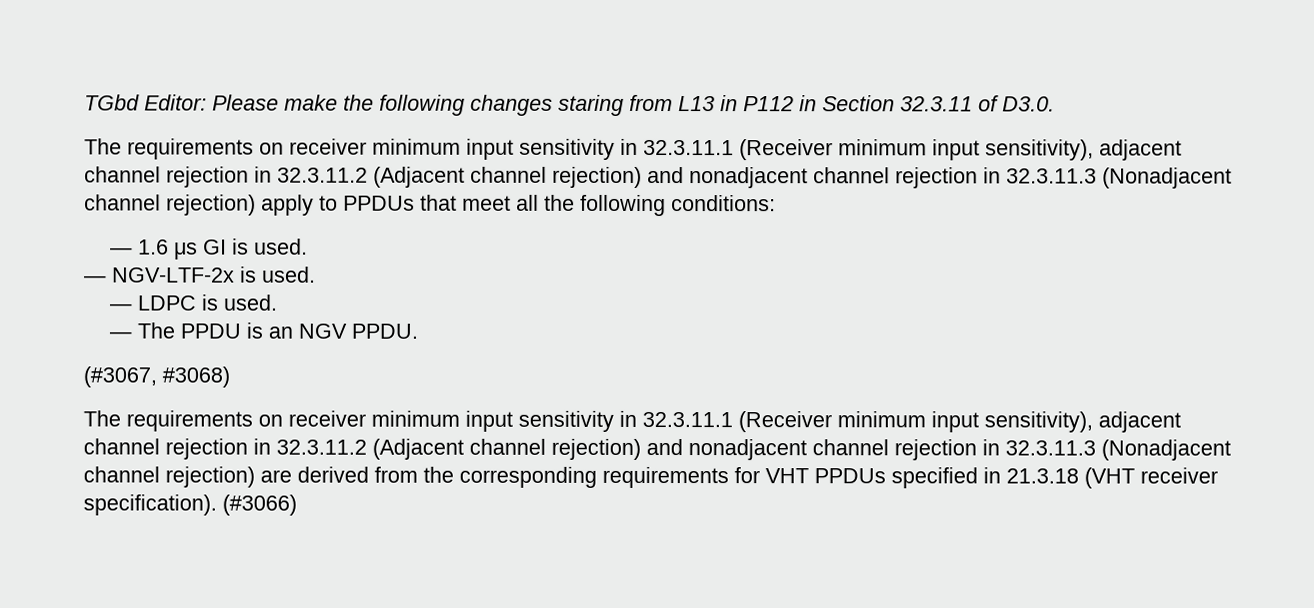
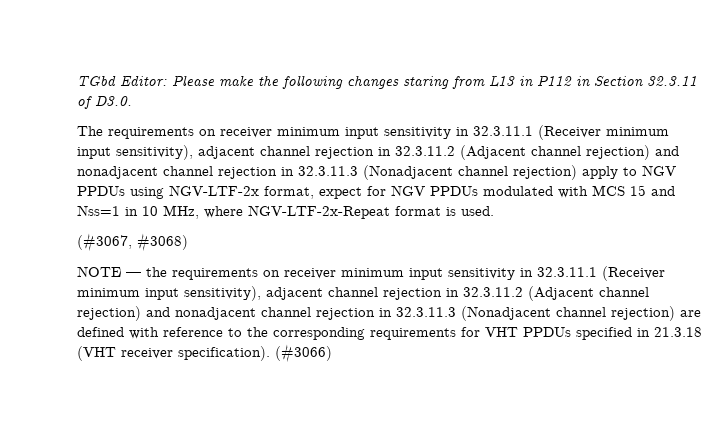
- The requirements on receiver minimum input sensitivity in 32.3.11.1 (Receiver minimum input sensitivity), adjacent channel rejection in 32.3.11.2 (Adjacent channel rejection) and nonadjacent channel rejection in 32.3.11.3 (Nonadjacent channel rejection) apply to PPDUs that meet all the following conditions:
- — 1.6 μs GI is used.
- — NGV-LTF-2x is used.
- — LDPC is used.
- — The PPDU is an NGV PPDU.
+ The requirements on receiver minimum input sensitivity in 32.3.11.1 (Receiver minimum input sensitivity), adjacent channel rejection in 32.3.11.2 (Adjacent channel rejection) and nonadjacent channel rejection in 32.3.11.3 (Nonadjacent channel rejection) apply to NGV PPDUs using NGV-LTF-2x format, expect for NGV PPDUs modulated with MCS 15 and Nss=1 in 10 MHz, where NGV-LTF-2x-Repeat format is used.
- The requirements on receiver minimum input sensitivity in 32.3.11.1 (Receiver minimum input sensitivity), adjacent channel rejection in 32.3.11.2 (Adjacent channel rejection) and nonadjacent channel rejection in 32.3.11.3 (Nonadjacent channel rejection) are derived from the corresponding requirements for VHT PPDUs specified in 21.3.18 (VHT receiver specification).
+ NOTE — the requirements on receiver minimum input sensitivity in 32.3.11.1 (Receiver minimum input sensitivity), adjacent channel rejection in 32.3.11.2 (Adjacent channel rejection) and nonadjacent channel rejection in 32.3.11.3 (Nonadjacent channel rejection) are defined with reference to the corresponding requirements for VHT PPDUs specified in 21.3.18 (VHT receiver specification).

